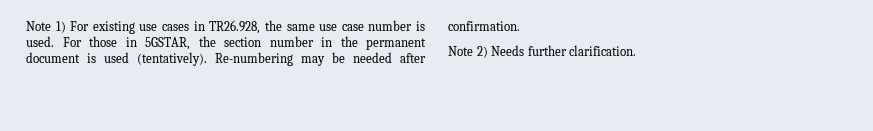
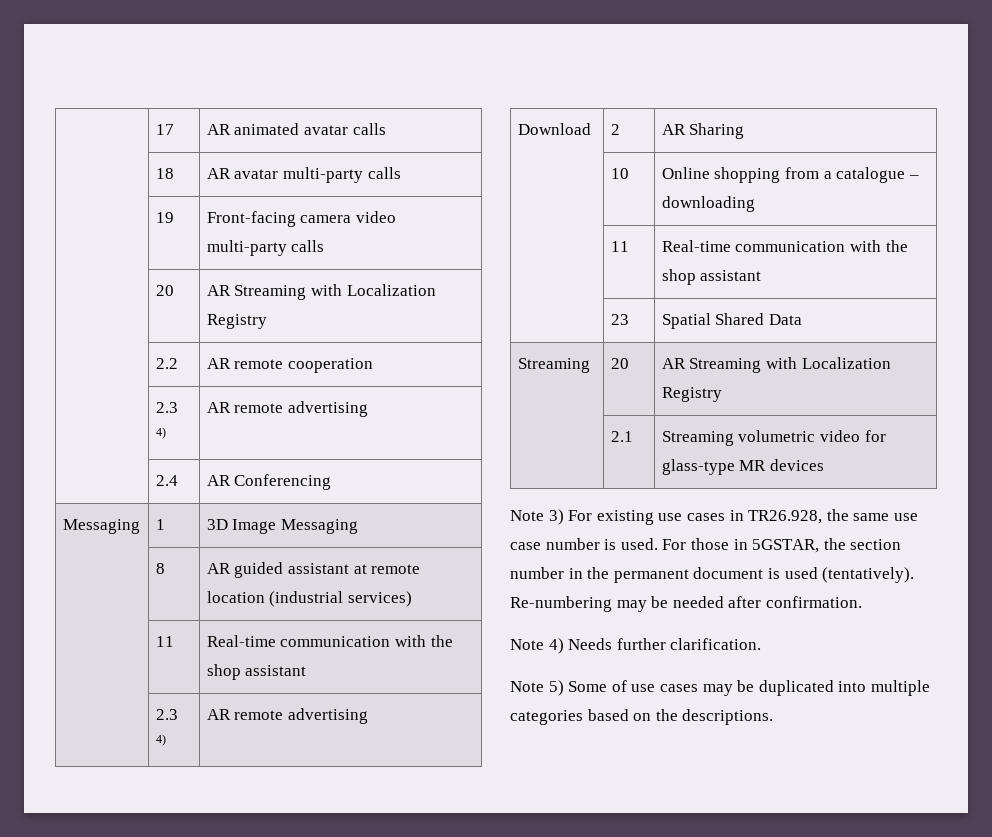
- Note 1) For existing use cases in TR26.928, the same use case number is used.
+ | 17 | AR animated avatar calls
+ | 18 | AR avatar multi-party calls
+ | 19 | Front-facing camera video multi-party calls
+ | 20 | AR Streaming with Localization Registry
+ | 2.2 | AR remote cooperation
+ | 2.3 4) | AR remote advertising
+ | 2.4 | AR Conferencing
+ Messaging | 1 | 3D Image Messaging
+ | 8 | AR guided assistant at remote location (industrial services)
+ | 11 | Real-time communication with the shop assistant
+ | 2.3 4) | AR remote advertising
+ Download | 2 | AR Sharing
+ | 10 | Online shopping from a catalogue – downloading
+ | 11 | Real-time communication with the shop assistant
+ | 23 | Spatial Shared Data
+ Streaming | 20 | AR Streaming with Localization Registry
+ | 2.1 | Streaming volumetric video for glass-type MR devices
+ Note 3) For existing use cases in TR26.928, the same use case number is used.
- Note 2) Needs further clarification.
+ Note 4) Needs further clarification.
+ Note 5) Some of use cases may be duplicated into multiple categories based on the descriptions.

